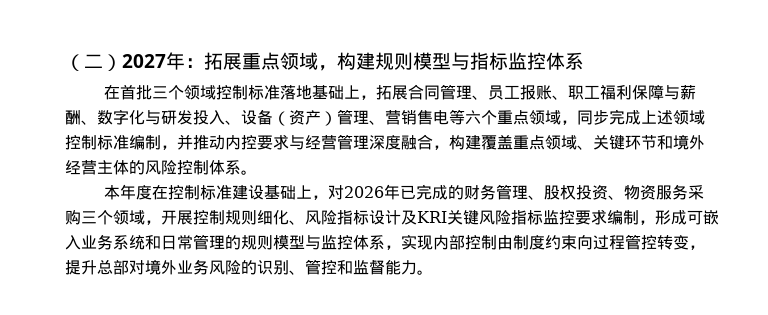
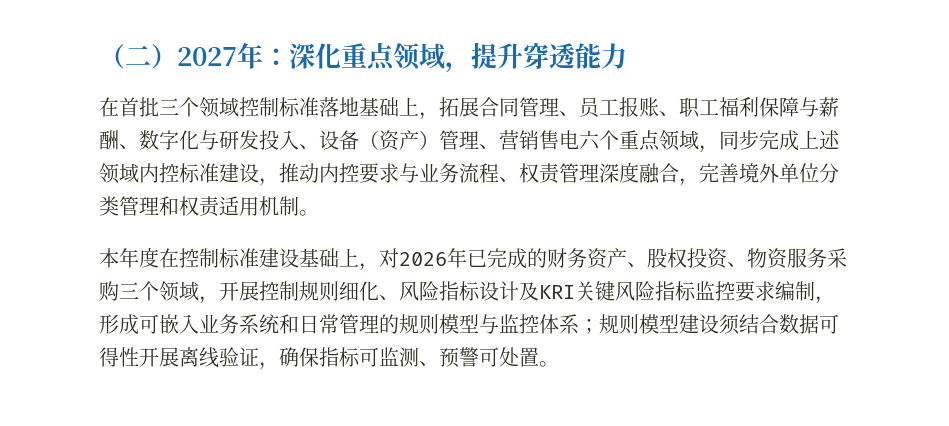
- （二）2027年：拓展重点领域，构建规则模型与指标监控体系
+ （二）2027年：深化重点领域，提升穿透能力
- 在首批三个领域控制标准落地基础上，拓展合同管理、员工报账、职工福利保障与薪酬、数字化与研发投入、设备（资产）管理、营销售电等六个重点领域，同步完成上述领域控制标准编制，并推动内控要求与经营管理深度融合，构建覆盖重点领域、关键环节和境外经营主体的风险控制体系。
+ 在首批三个领域控制标准落地基础上，拓展合同管理、员工报账、职工福利保障与薪酬、数字化与研发投入、设备（资产）管理、营销售电六个重点领域，同步完成上述领域内控标准建设，推动内控要求与业务流程、权责管理深度融合，完善境外单位分类管理和权责适用机制。
- 本年度在控制标准建设基础上，对2026年已完成的财务管理、股权投资、物资服务采购三个领域，开展控制规则细化、风险指标设计及KRI关键风险指标监控要求编制，形成可嵌入业务系统和日常管理的规则模型与监控体系，实现内部控制由制度约束向过程管控转变，提升总部对境外业务风险的识别、管控和监督能力。
+ 本年度在控制标准建设基础上，对2026年已完成的财务资产、股权投资、物资服务采购三个领域，开展控制规则细化、风险指标设计及KRI关键风险指标监控要求编制，形成可嵌入业务系统和日常管理的规则模型与监控体系；规则模型建设须结合数据可得性开展离线验证，确保指标可监测、预警可处置。

